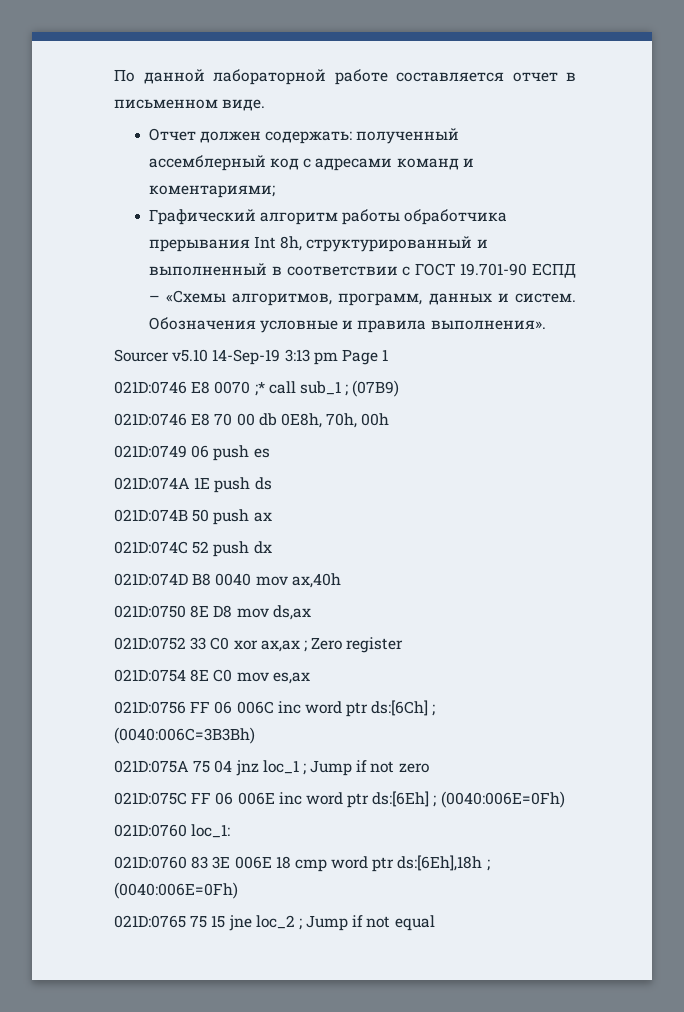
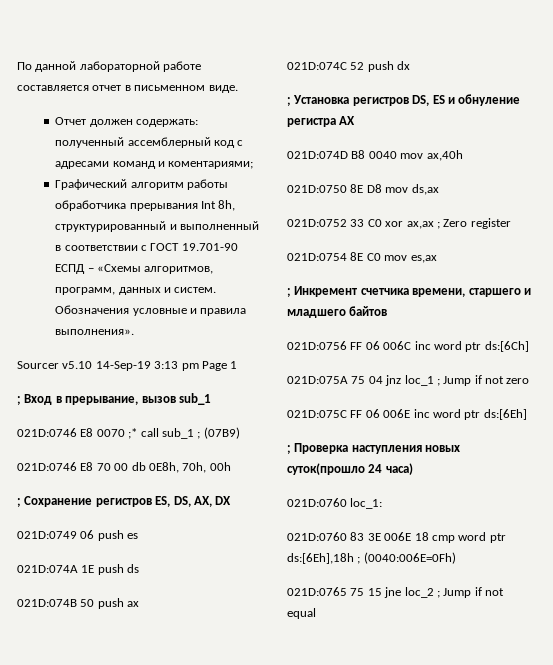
+ ; Вход в прерывание, вызов sub_1
+ ; Сохранение регистров ES, DS, AX, DX
+ ; Установка регистров DS, ES и обнуление регистра AX
+ ; Инкремент счетчика времени, старшего и младшего байтов
- 021D:0756 FF 06 006C inc word ptr ds:[6Ch] ; (0040:006C=3B3Bh)
+ 021D:0756 FF 06 006C inc word ptr ds:[6Ch]
- 021D:075C FF 06 006E inc word ptr ds:[6Eh] ; (0040:006E=0Fh)
+ 021D:075C FF 06 006E inc word ptr ds:[6Eh]
+ ; Проверка наступления новых суток(прошло 24 часа)

